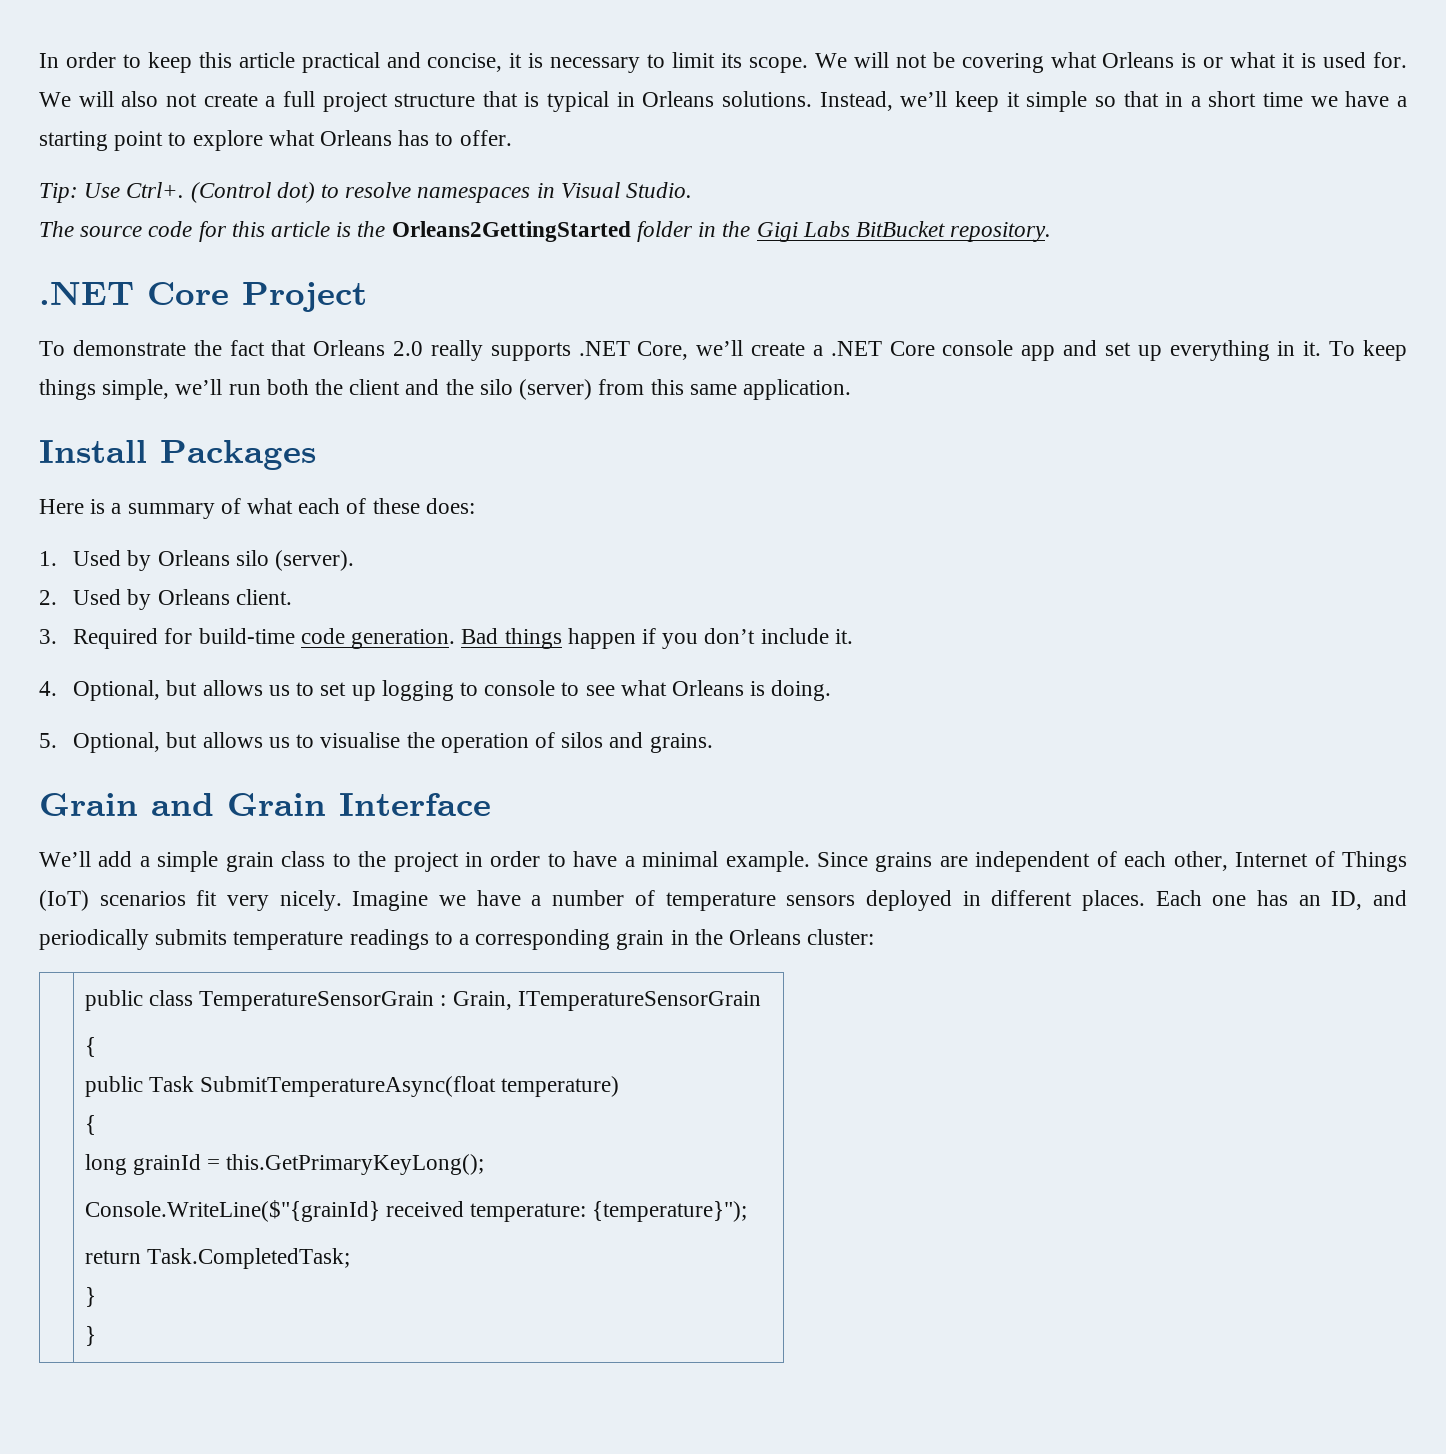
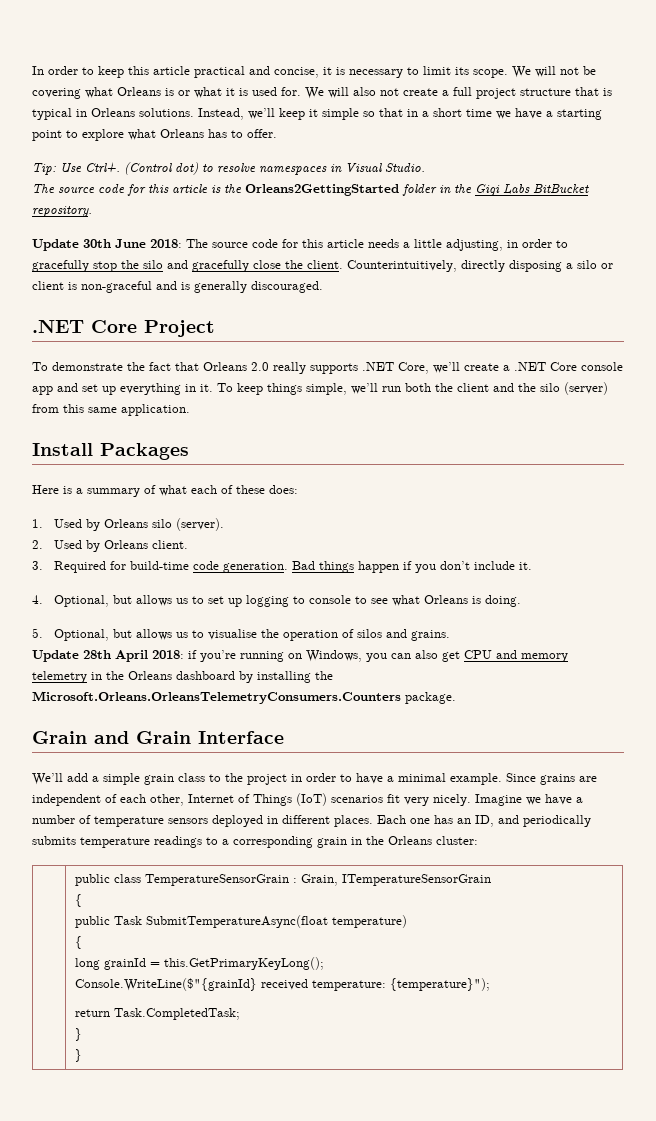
+ Update 30th June 2018: The source code for this article needs a little adjusting, in order to gracefully stop the silo and gracefully close the client. Counterintuitively, directly disposing a silo or client is non-graceful and is generally discouraged.
+ Update 28th April 2018: if you’re running on Windows, you can also get CPU and memory telemetry in the Orleans dashboard by installing the Microsoft.Orleans.OrleansTelemetryConsumers.Counters package.

